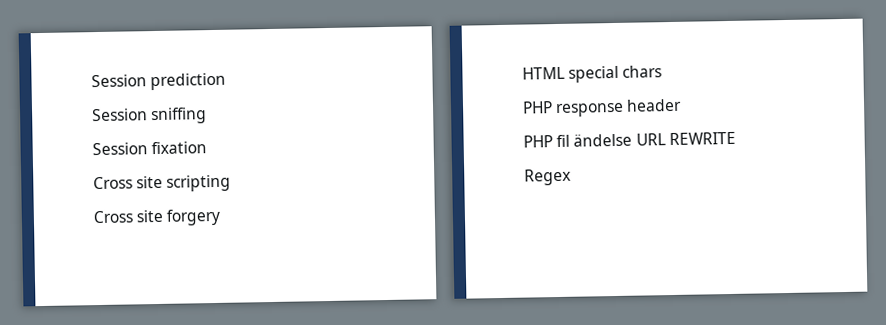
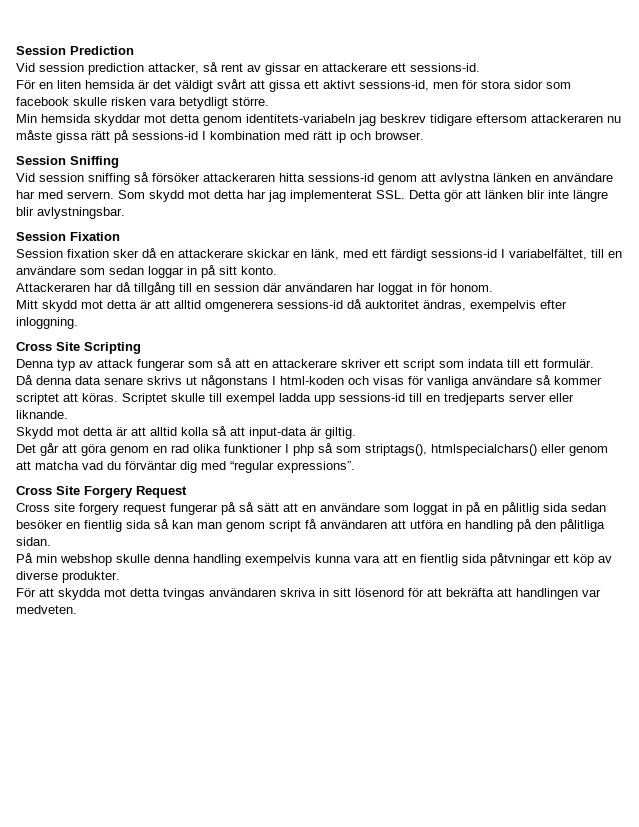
- Session prediction
- Session sniffing
- Session fixation
- Cross site scripting
- Cross site forgery
- HTML special chars
- PHP response header
- PHP fil ändelse URL REWRITE
- Regex
+ Session Prediction
+ Vid session prediction attacker, så rent av gissar en attackerare ett sessions-id.
+ För en liten hemsida är det väldigt svårt att gissa ett aktivt sessions-id, men för stora sidor som facebook skulle risken vara betydligt större.
+ Min hemsida skyddar mot detta genom identitets-variabeln jag beskrev tidigare eftersom attackeraren nu måste gissa rätt på sessions-id I kombination med rätt ip och browser.
+ Session Sniffing
+ Vid session sniffing så försöker attackeraren hitta sessions-id genom att avlystna länken en användare har med servern. Som skydd mot detta har jag implementerat SSL. Detta gör att länken blir inte längre blir avlystningsbar.
+ Session Fixation
+ Session fixation sker då en attackerare skickar en länk, med ett färdigt sessions-id I variabelfältet, till en användare som sedan loggar in på sitt konto.
+ Attackeraren har då tillgång till en session där användaren har loggat in för honom.
+ Mitt skydd mot detta är att alltid omgenerera sessions-id då auktoritet ändras, exempelvis efter inloggning.
+ Cross Site Scripting
+ Denna typ av attack fungerar som så att en attackerare skriver ett script som indata till ett formulär.
+ Då denna data senare skrivs ut någonstans I html-koden och visas för vanliga användare så kommer scriptet att köras. Scriptet skulle till exempel ladda upp sessions-id till en tredjeparts server eller liknande.
+ Skydd mot detta är att alltid kolla så att input-data är giltig.
+ Det går att göra genom en rad olika funktioner I php så som striptags(), htmlspecialchars() eller genom att matcha vad du förväntar dig med “regular expressions”.
+ Cross Site Forgery Request
+ Cross site forgery request fungerar på så sätt att en användare som loggat in på en pålitlig sida sedan besöker en fientlig sida så kan man genom script få användaren att utföra en handling på den pålitliga sidan.
+ På min webshop skulle denna handling exempelvis kunna vara att en fientlig sida påtvningar ett köp av diverse produkter.
+ För att skydda mot detta tvingas användaren skriva in sitt lösenord för att bekräfta att handlingen var medveten.

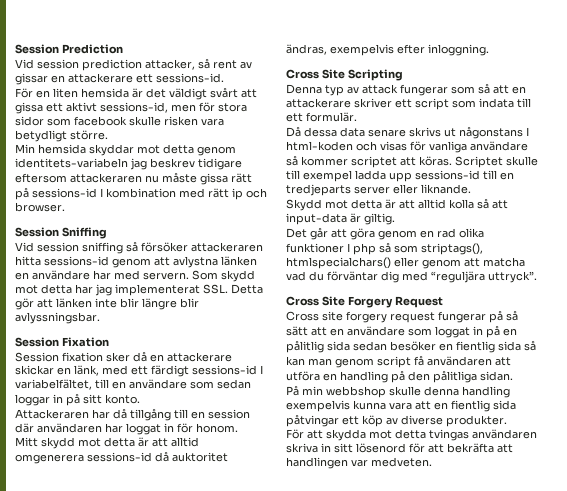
- Som skydd mot detta har jag implementerat SSL. Detta gör att länken blir inte längre blir avlystningsbar.
+ Som skydd mot detta har jag implementerat SSL. Detta gör att länken inte blir längre blir avlyssningsbar.
- Då denna data senare skrivs ut någonstans I html-koden och visas för vanliga användare så kommer scriptet att köras.
+ Då dessa data senare skrivs ut någonstans I html-koden och visas för vanliga användare så kommer scriptet att köras.
- Det går att göra genom en rad olika funktioner I php så som striptags(), htmlspecialchars() eller genom att matcha vad du förväntar dig med “regular expressions”.
+ Det går att göra genom en rad olika funktioner I php så som striptags(), htmlspecialchars() eller genom att matcha vad du förväntar dig med “reguljära uttryck”.
- På min webshop skulle denna handling exempelvis kunna vara att en fientlig sida påtvningar ett köp av diverse produkter.
+ På min webbshop skulle denna handling exempelvis kunna vara att en fientlig sida påtvingar ett köp av diverse produkter.

